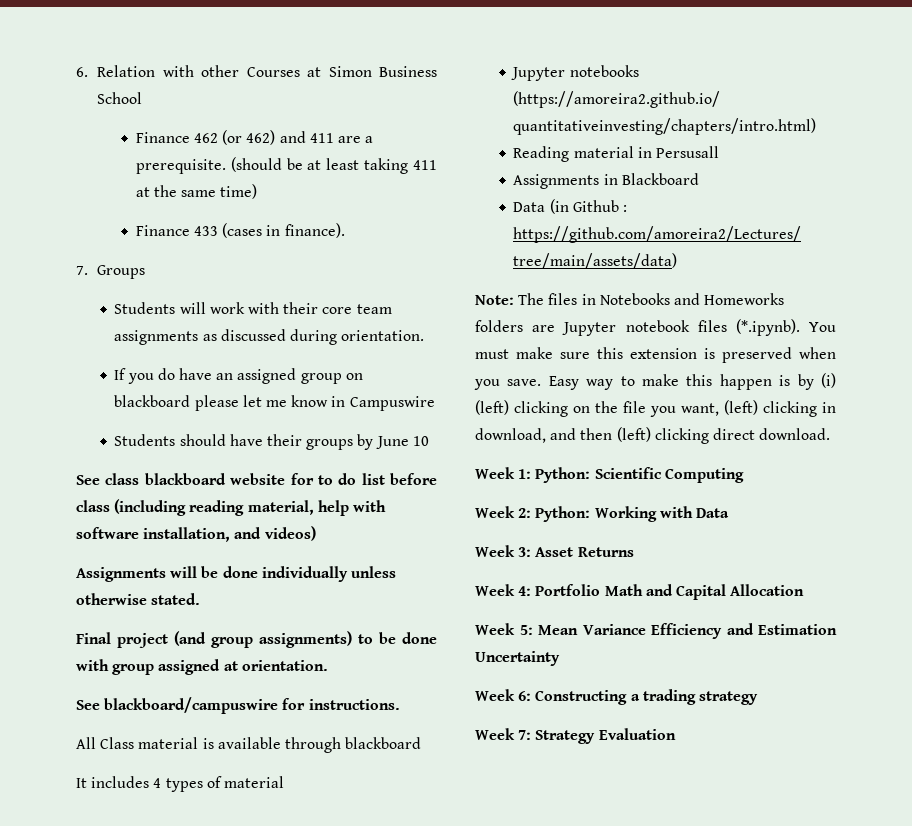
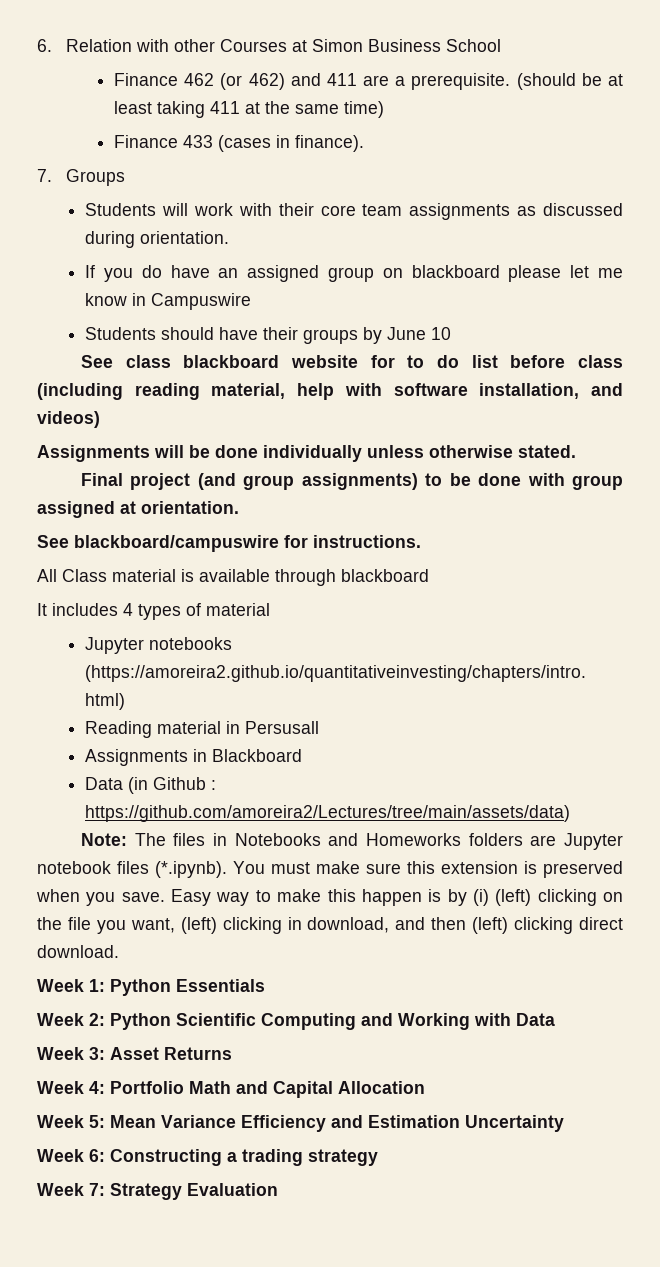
- Week 1: Python: Scientific Computing
+ Week 1: Python Essentials
- Week 2: Python: Working with Data
+ Week 2: Python Scientific Computing and Working with Data

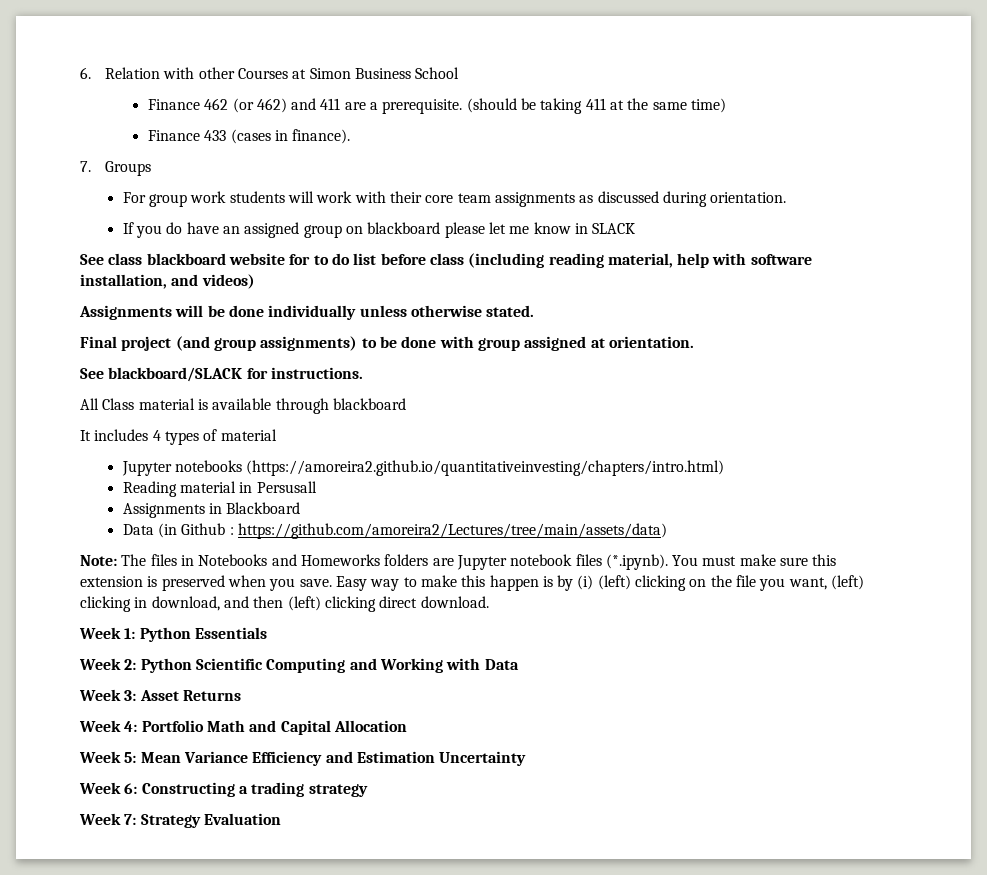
- (should be at least taking 411 at the same time)
+ (should be taking 411 at the same time)
- Students will work with their core team assignments as discussed during orientation.
+ For group work students will work with their core team assignments as discussed during orientation.
- If you do have an assigned group on blackboard please let me know in Campuswire
- Students should have their groups by June 10
+ If you do have an assigned group on blackboard please let me know in SLACK
- See blackboard/campuswire for instructions.
+ See blackboard/SLACK for instructions.

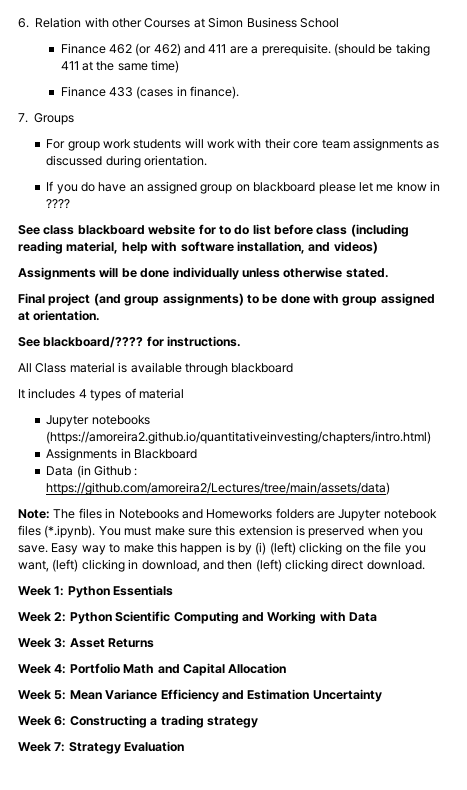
- If you do have an assigned group on blackboard please let me know in SLACK
+ If you do have an assigned group on blackboard please let me know in ????
- See blackboard/SLACK for instructions.
+ See blackboard/???? for instructions.
- Reading material in Persusall

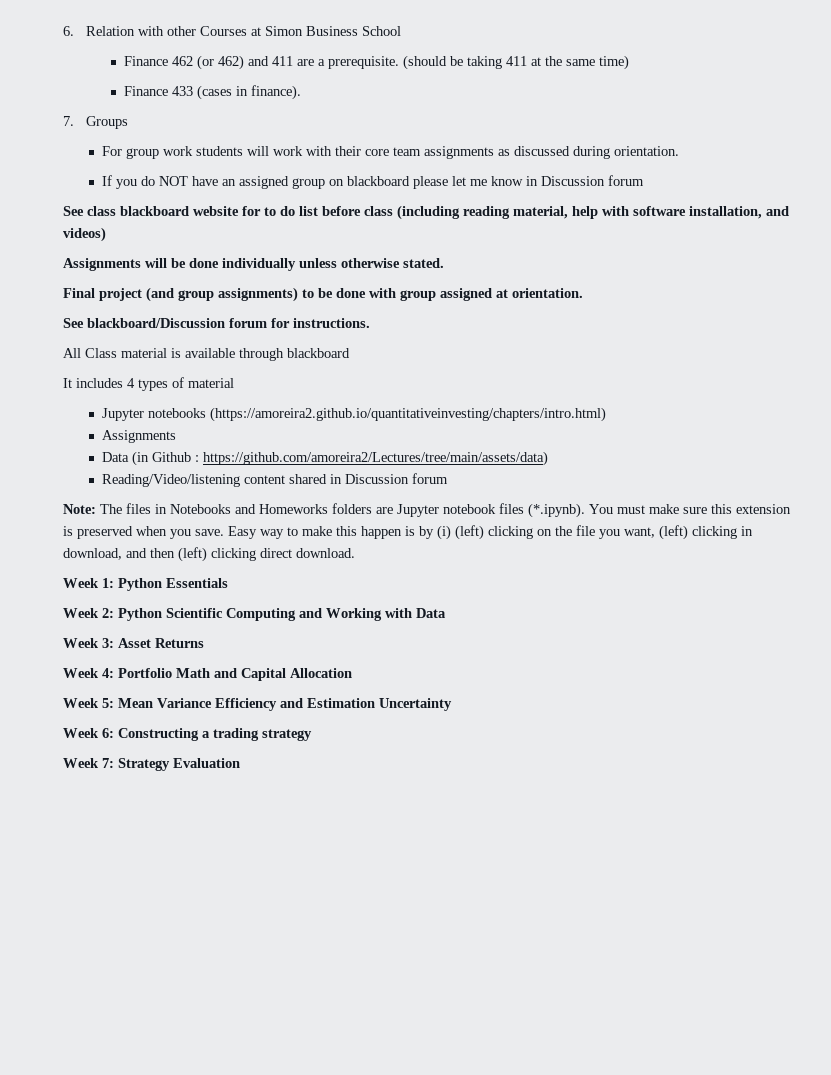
- If you do have an assigned group on blackboard please let me know in ????
+ If you do NOT have an assigned group on blackboard please let me know in Discussion forum
- See blackboard/???? for instructions.
+ See blackboard/Discussion forum for instructions.
  Jupyter notebooks (https://amoreira2.github.io/quantitativeinvesting/chapters/intro.html)
- Assignments in Blackboard
+ Assignments
+ Reading/Video/listening content shared in Discussion forum

